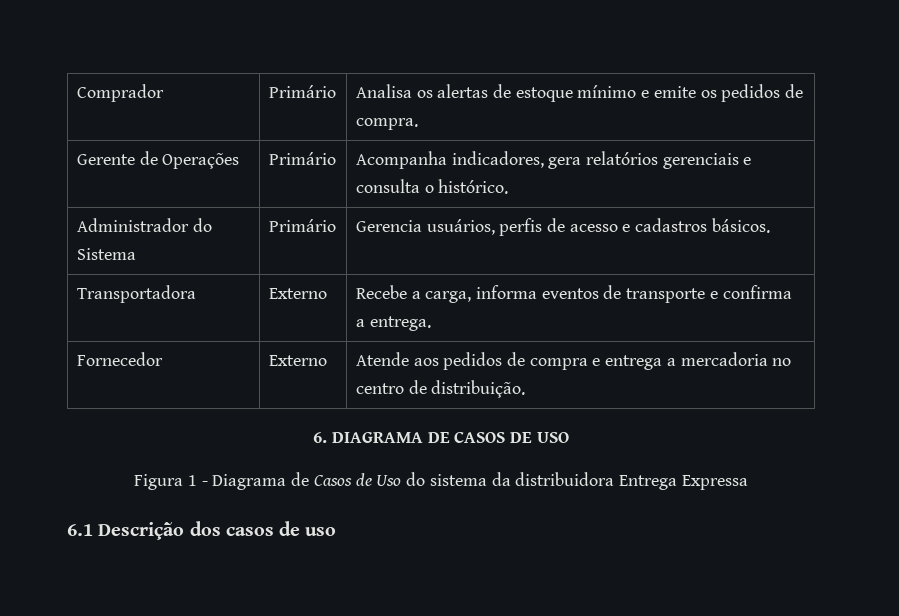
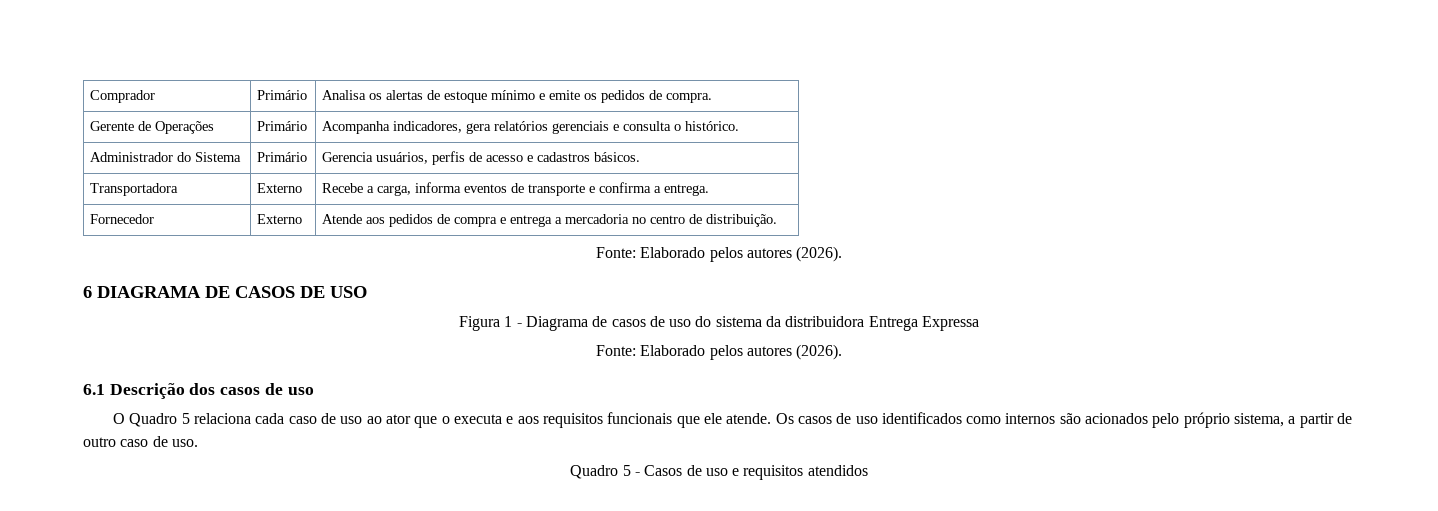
  Fornecedor | Externo | Atende aos pedidos de compra e entrega a mercadoria no centro de distribuição.
- 6. DIAGRAMA DE CASOS DE USO
+ Fonte: Elaborado pelos autores (2026).
+ 6 DIAGRAMA DE CASOS DE USO
- Figura 1 - Diagrama de Casos de Uso do sistema da distribuidora Entrega Expressa
+ Figura 1 - Diagrama de casos de uso do sistema da distribuidora Entrega Expressa
+ Fonte: Elaborado pelos autores (2026).
+ O Quadro 5 relaciona cada caso de uso ao ator que o executa e aos requisitos funcionais que ele atende. Os casos de uso identificados como internos são acionados pelo próprio sistema, a partir de outro caso de uso.
+ Quadro 5 - Casos de uso e requisitos atendidos

